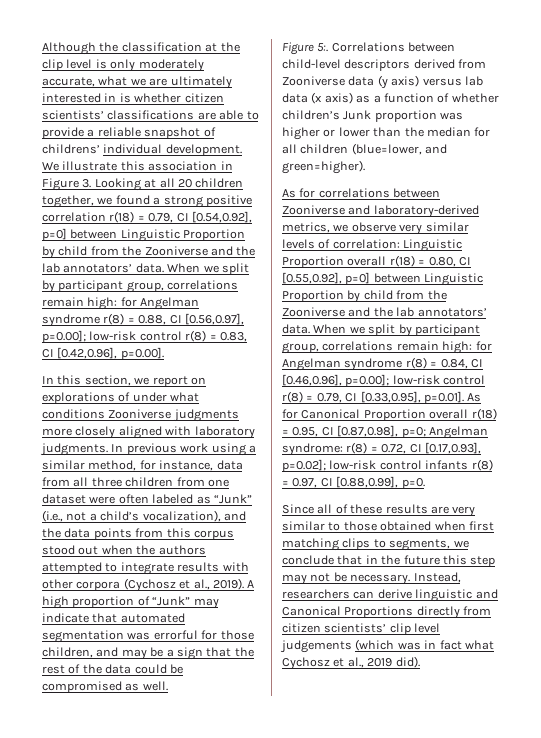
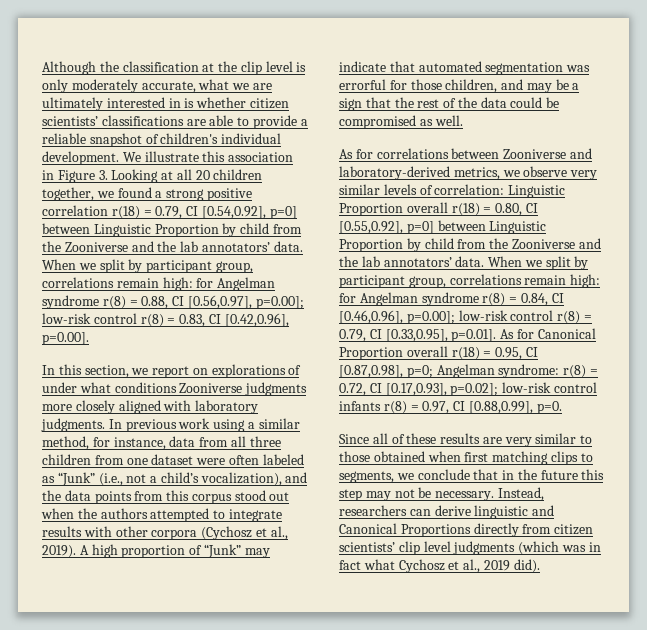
- Although the classification at the clip level is only moderately accurate, what we are ultimately interested in is whether citizen scientists’ classifications are able to provide a reliable snapshot of childrens’ individual development.
+ Although the classification at the clip level is only moderately accurate, what we are ultimately interested in is whether citizen scientists’ classifications are able to provide a reliable snapshot of children's individual development.
- Figure 5:. Correlations between child-level descriptors derived from Zooniverse data (y axis) versus lab data (x axis) as a function of whether children’s Junk proportion was higher or lower than the median for all children (blue=lower, and green=higher).
- Instead, researchers can derive linguistic and Canonical Proportions directly from citizen scientists’ clip level judgements (which was in fact what Cychosz et al., 2019 did).
+ Instead, researchers can derive linguistic and Canonical Proportions directly from citizen scientists’ clip level judgments (which was in fact what Cychosz et al., 2019 did).

